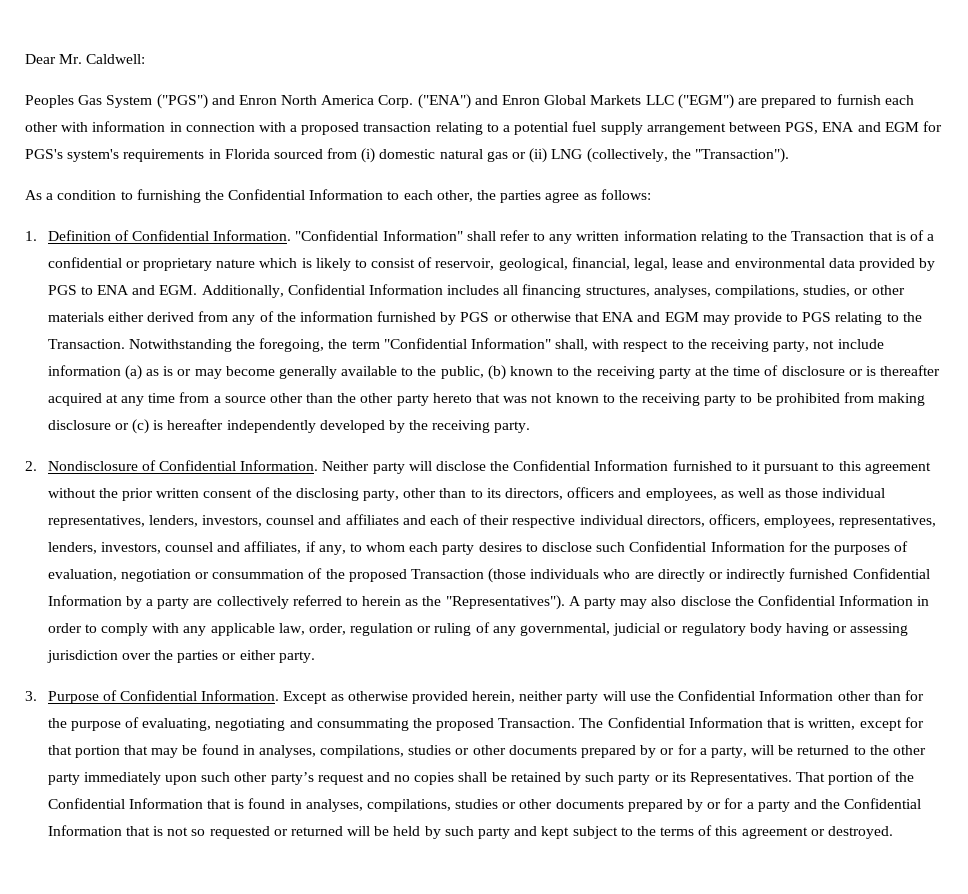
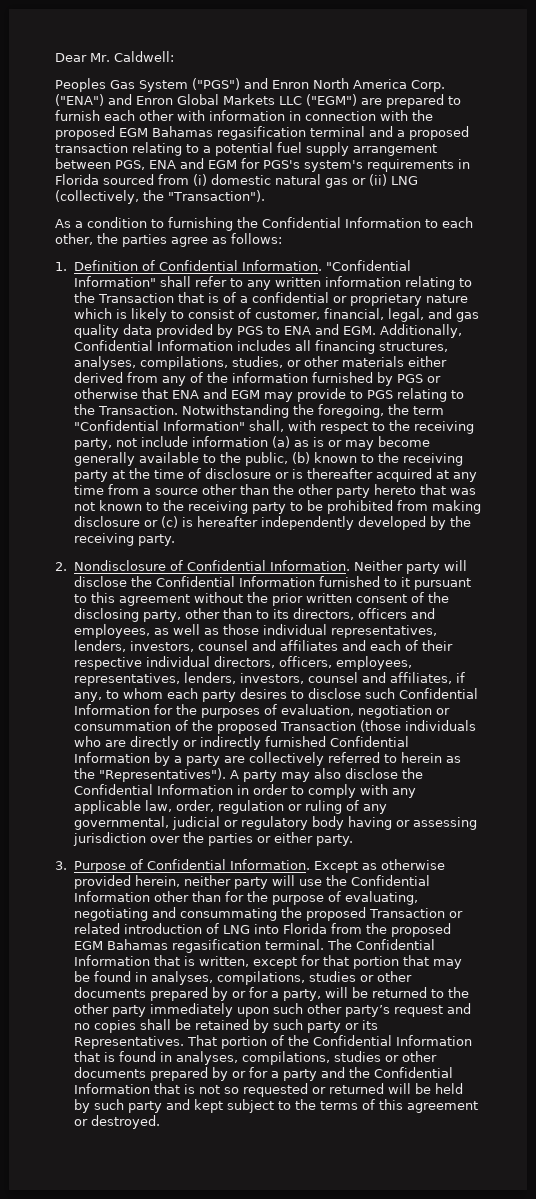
- ("ENA") and Enron Global Markets LLC ("EGM") are prepared to furnish each other with information in connection with a proposed transaction relating to a potential fuel supply arrangement between PGS, ENA and EGM for PGS's system's requirements in Florida sourced from (i) domestic natural gas or (ii) LNG (collectively, the "Transaction").
+ ("ENA") and Enron Global Markets LLC ("EGM") are prepared to furnish each other with information in connection with the proposed EGM Bahamas regasification terminal and a proposed transaction relating to a potential fuel supply arrangement between PGS, ENA and EGM for PGS's system's requirements in Florida sourced from (i) domestic natural gas or (ii) LNG (collectively, the "Transaction").
- "Confidential Information" shall refer to any written information relating to the Transaction that is of a confidential or proprietary nature which is likely to consist of reservoir, geological, financial, legal, lease and environmental data provided by PGS to ENA and EGM. Additionally, Confidential Information includes all financing structures, analyses, compilations, studies, or other materials either derived from any of the information furnished by PGS or otherwise that ENA and EGM may provide to PGS relating to the Transaction.
+ "Confidential Information" shall refer to any written information relating to the Transaction that is of a confidential or proprietary nature which is likely to consist of customer, financial, legal, and gas quality data provided by PGS to ENA and EGM. Additionally, Confidential Information includes all financing structures, analyses, compilations, studies, or other materials either derived from any of the information furnished by PGS or otherwise that ENA and EGM may provide to PGS relating to the Transaction.
- Except as otherwise provided herein, neither party will use the Confidential Information other than for the purpose of evaluating, negotiating and consummating the proposed Transaction.
+ Except as otherwise provided herein, neither party will use the Confidential Information other than for the purpose of evaluating, negotiating and consummating the proposed Transaction or related introduction of LNG into Florida from the proposed EGM Bahamas regasification terminal.

